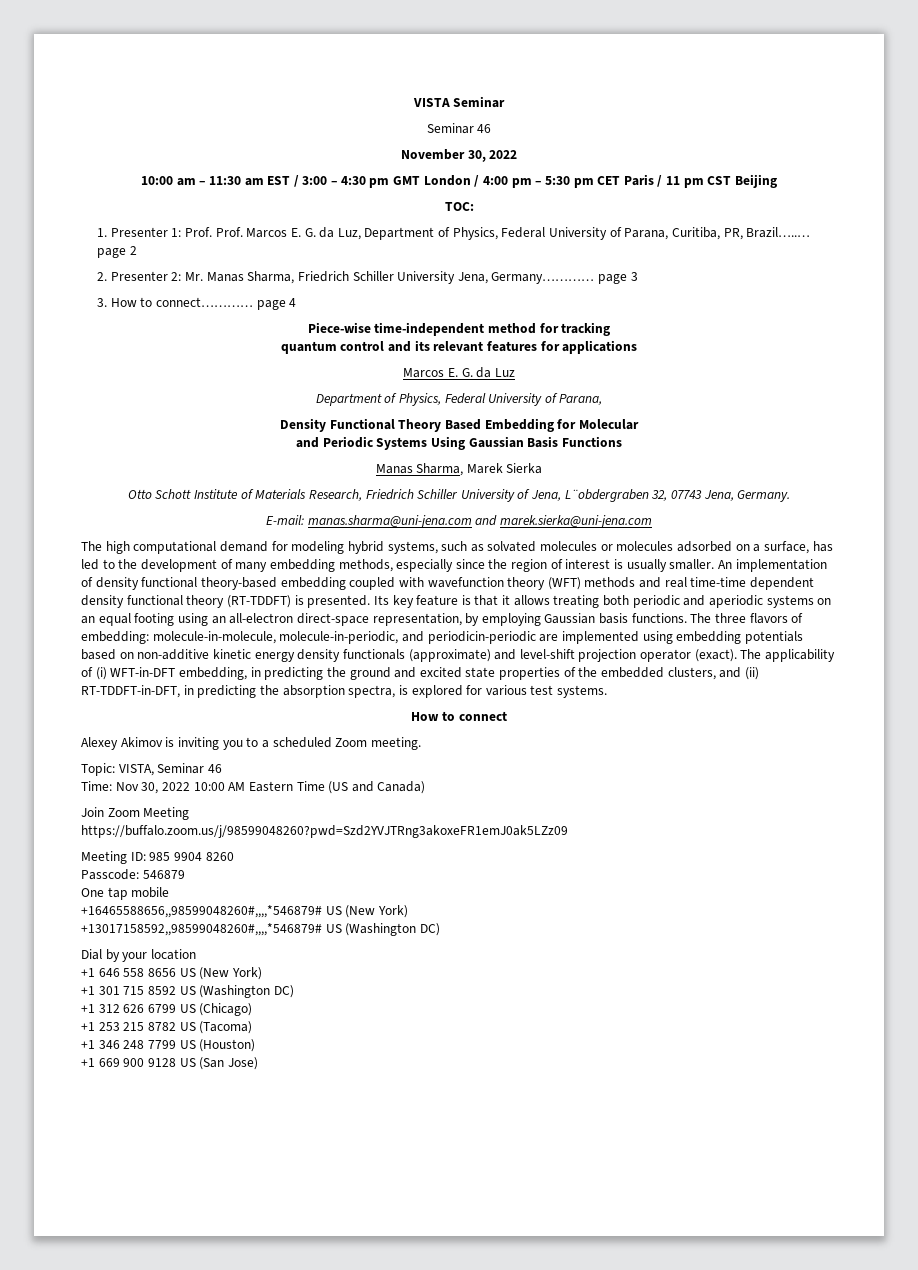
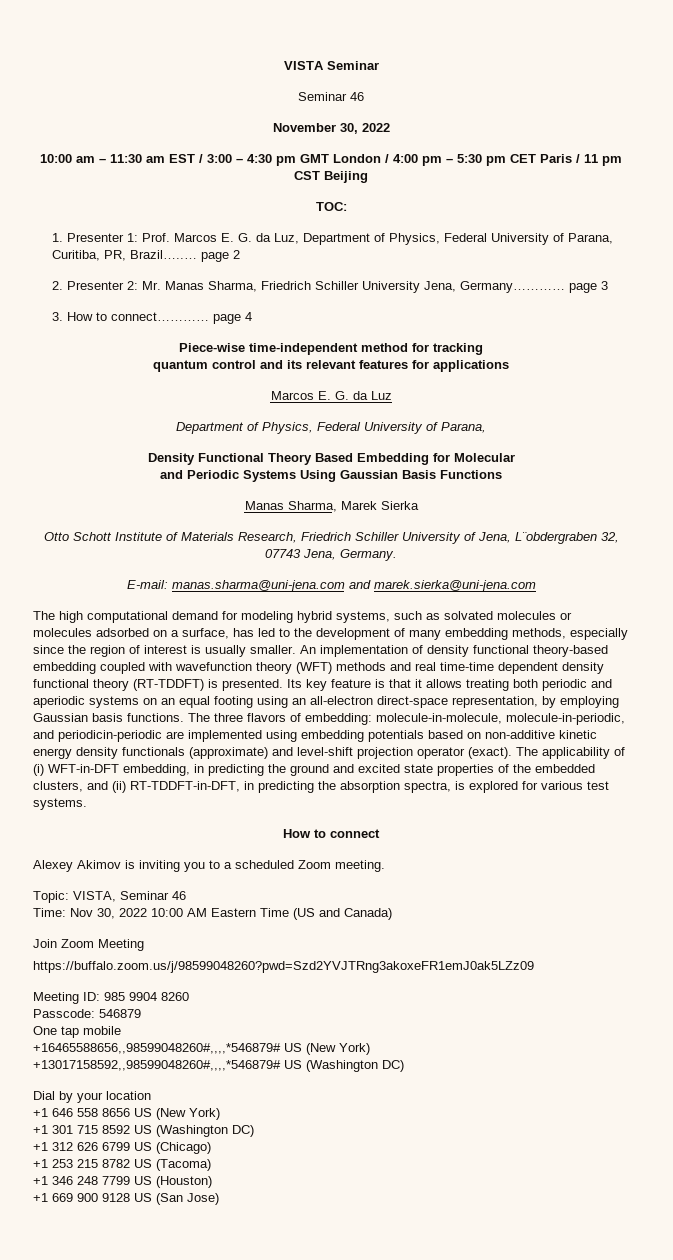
- 1. Presenter 1: Prof. Prof. Marcos E. G. da Luz, Department of Physics, Federal University of Parana, Curitiba, PR, Brazil…..… page 2
+ 1. Presenter 1: Prof. Marcos E. G. da Luz, Department of Physics, Federal University of Parana, Curitiba, PR, Brazil…..… page 2

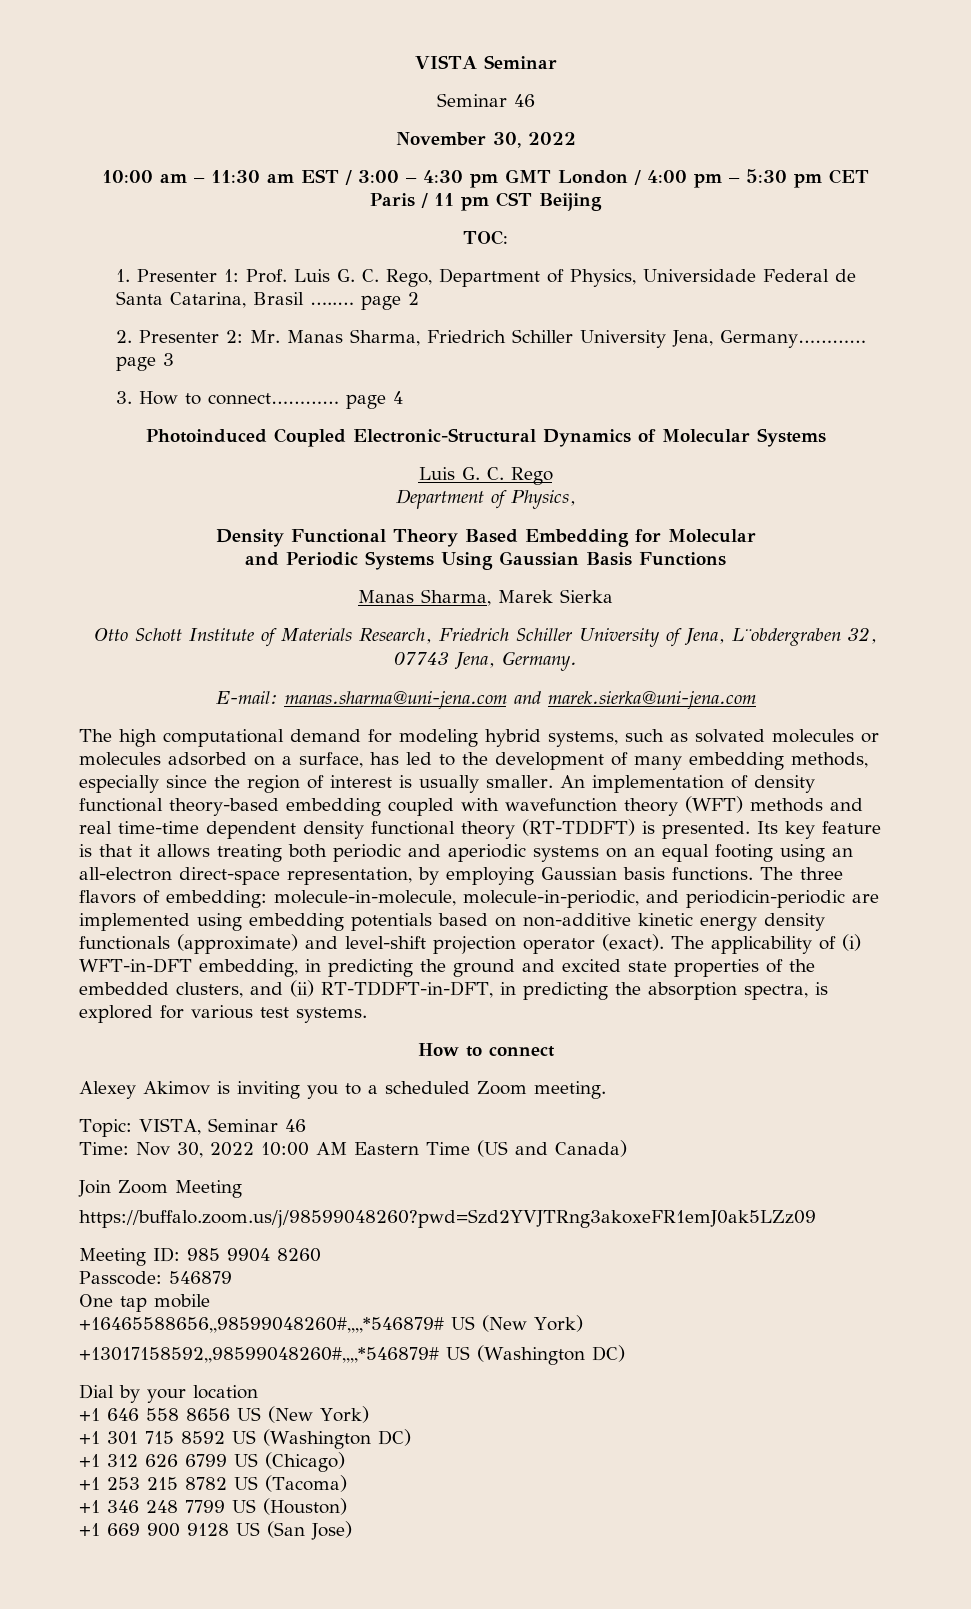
- 1. Presenter 1: Prof. Marcos E. G. da Luz, Department of Physics, Federal University of Parana, Curitiba, PR, Brazil…..… page 2
+ 1. Presenter 1: Prof. Luis G. C. Rego, Department of Physics, Universidade Federal de Santa Catarina, Brasil …..… page 2
- Piece-wise time-independent method for tracking
- quantum control and its relevant features for applications
- Marcos E. G. da Luz
- Department of Physics, Federal University of Parana,
+ Photoinduced Coupled Electronic-Structural Dynamics of Molecular Systems
+ Luis G. C. Rego
+ Department of Physics,

